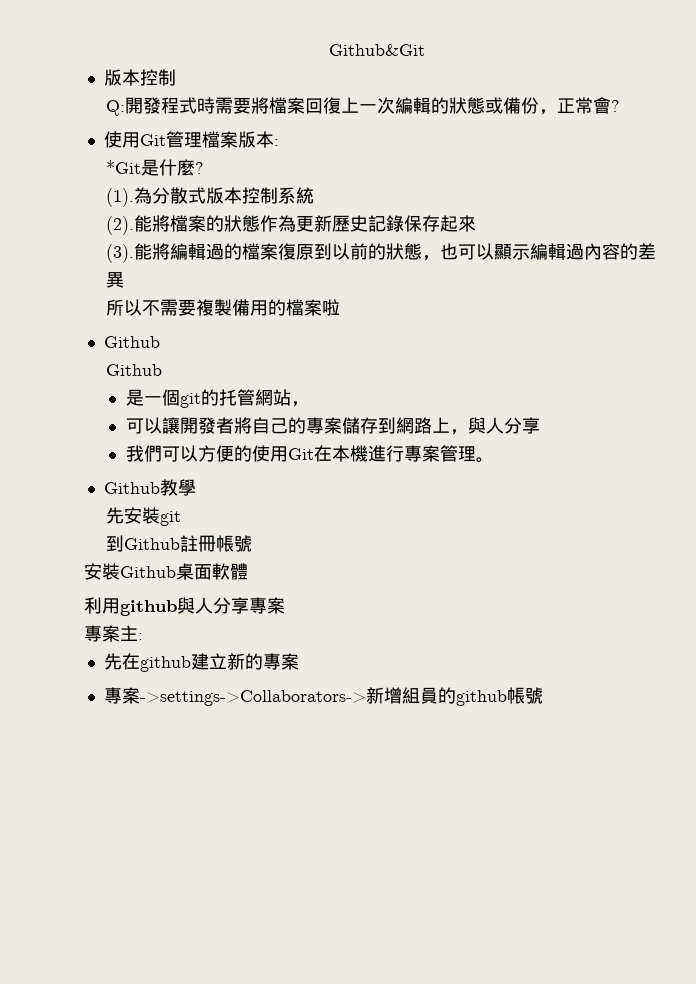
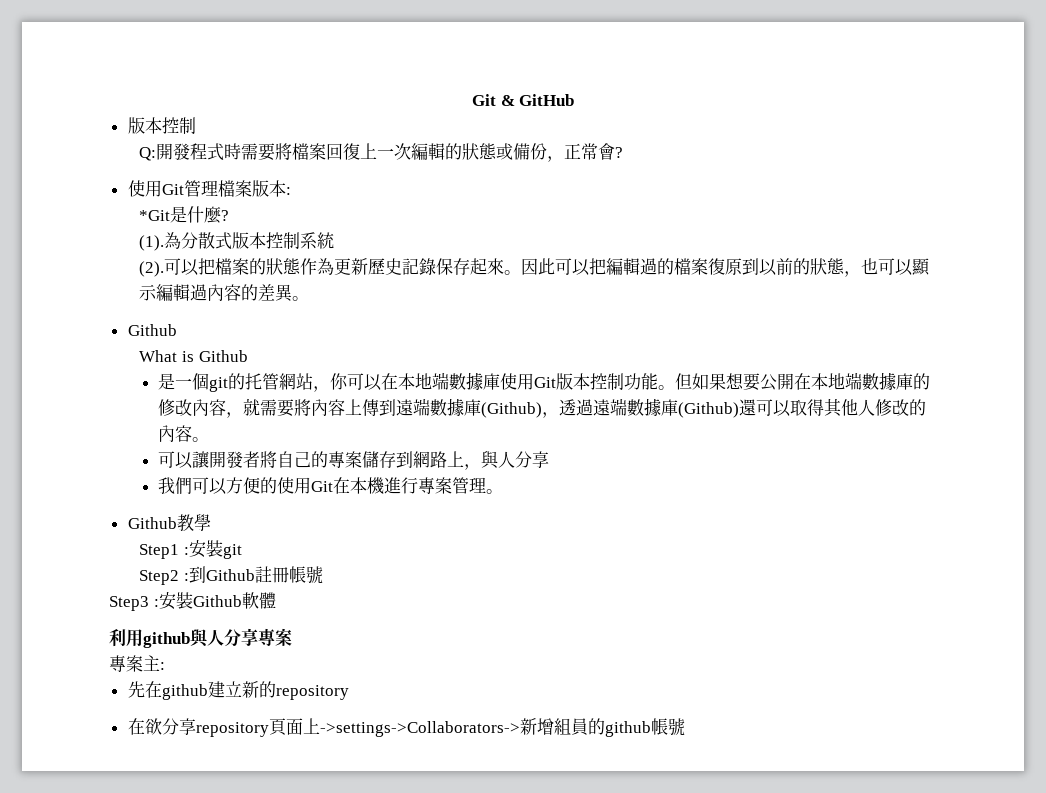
- Github&Git
+ Git & GitHub
- 能將檔案的狀態作為更新歷史記錄保存起來
- (3).能將編輯過的檔案復原到以前的狀態，也可以顯示編輯過內容的差異
- 所以不需要複製備用的檔案啦
+ 可以把檔案的狀態作為更新歷史記錄保存起來。因此可以把編輯過的檔案復原到以前的狀態，也可以顯示編輯過內容的差異。
  Github
- Github
+ What is Github
- 是一個git的托管網站，
+ 是一個git的托管網站，你可以在本地端數據庫使用Git版本控制功能。但如果想要公開在本地端數據庫的修改內容，就需要將內容上傳到遠端數據庫(Github)，透過遠端數據庫(Github)還可以取得其他人修改的內容。
- 先安裝git
+ Step1 :安裝git
- 到Github註冊帳號
+ Step2 :到Github註冊帳號
- 安裝Github桌面軟體
+ Step3 :安裝Github軟體
- 先在github建立新的專案
- 專案->settings->Collaborators->新增組員的github帳號
+ 先在github建立新的repository
+ 在欲分享repository頁面上->settings->Collaborators->新增組員的github帳號

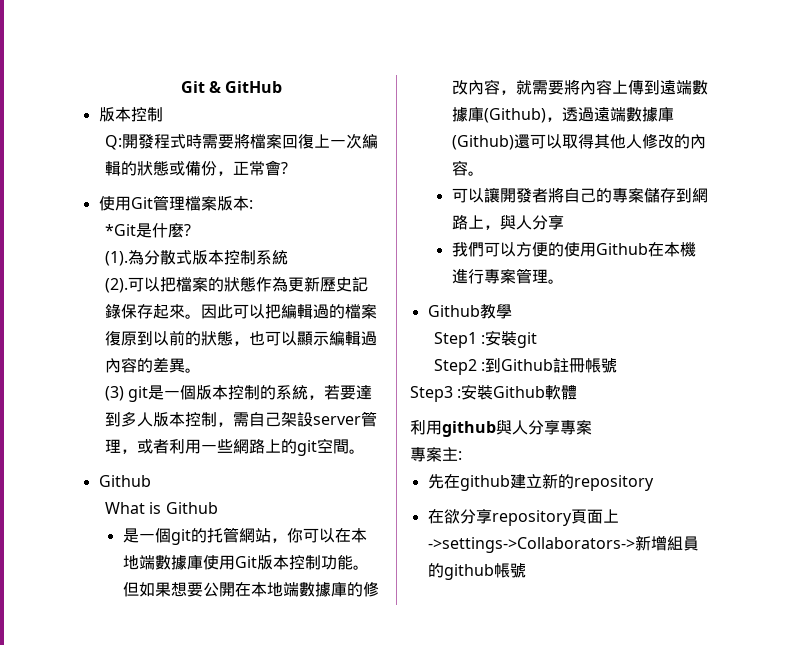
+ (3) git是一個版本控制的系統，若要達到多人版本控制，需自己架設server管理，或者利用一些網路上的git空間。
- 我們可以方便的使用Git在本機進行專案管理。
+ 我們可以方便的使用Github在本機進行專案管理。

